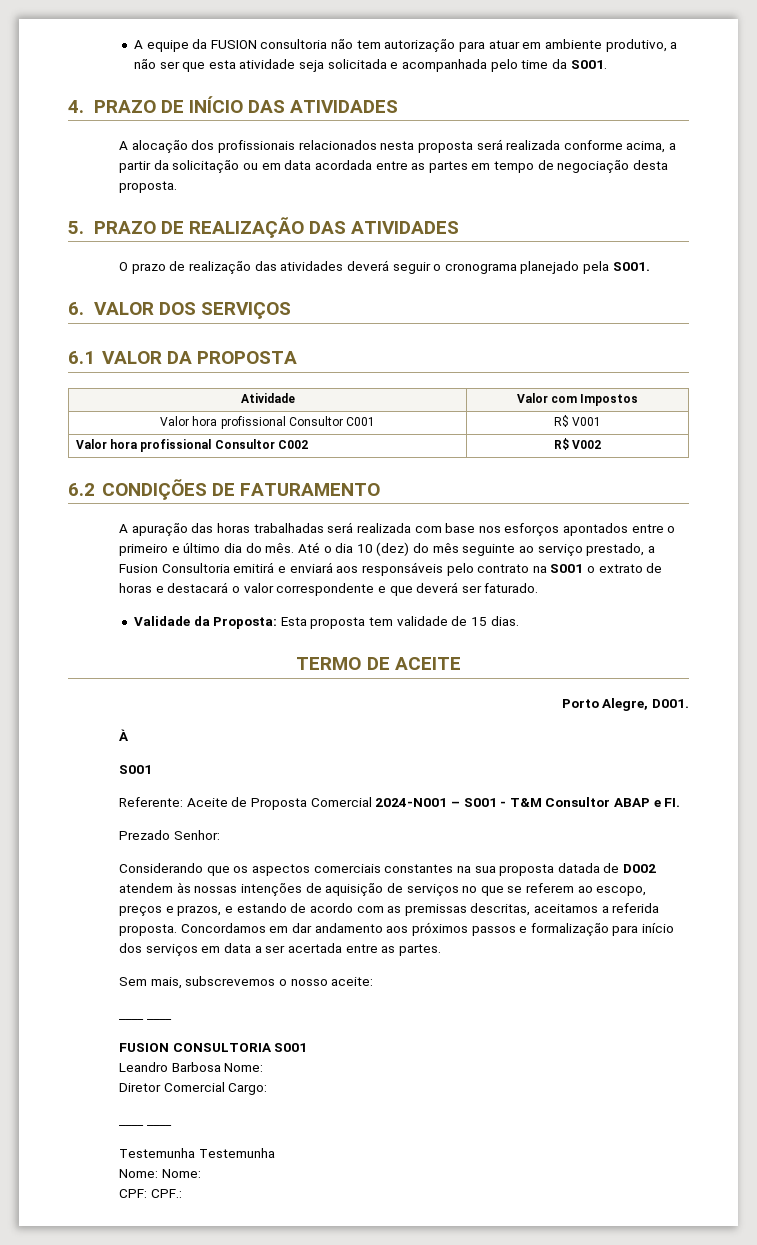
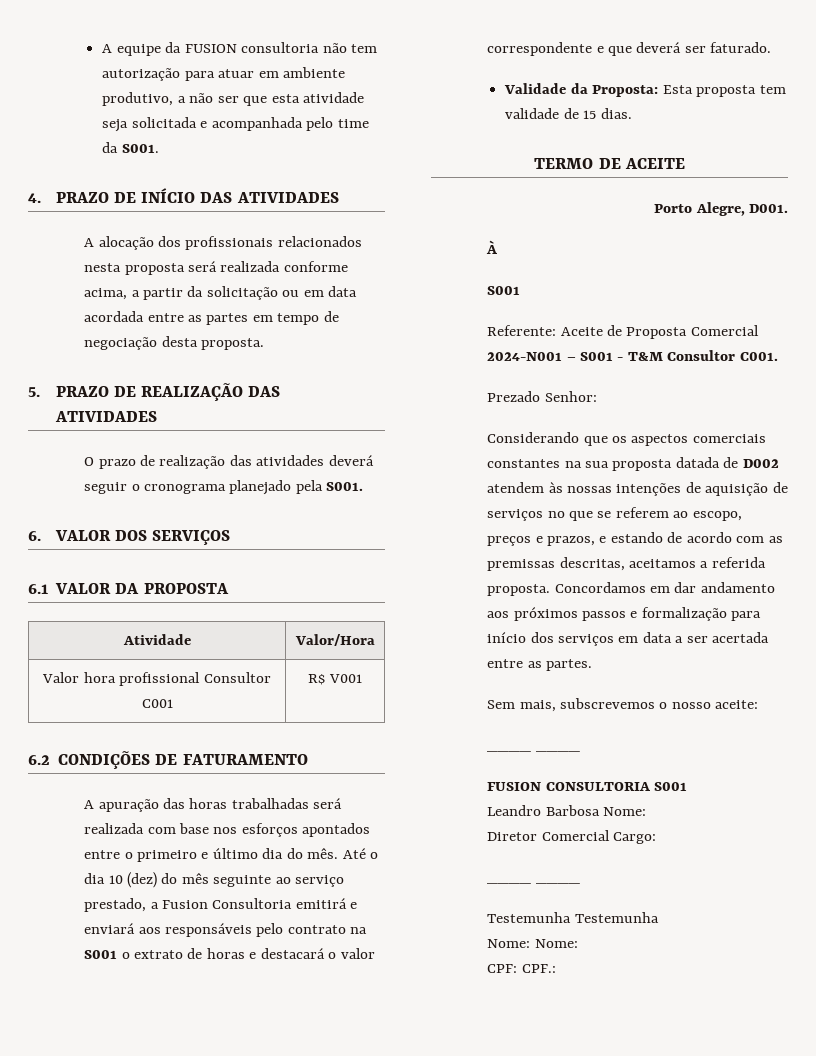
- Atividade | Valor com Impostos
+ Atividade | Valor/Hora
- Valor hora profissional Consultor C002 | R$ V002
- Referente: Aceite de Proposta Comercial 2024-N001 – S001 - T&M Consultor ABAP e FI.
+ Referente: Aceite de Proposta Comercial 2024-N001 – S001 - T&M Consultor C001.

